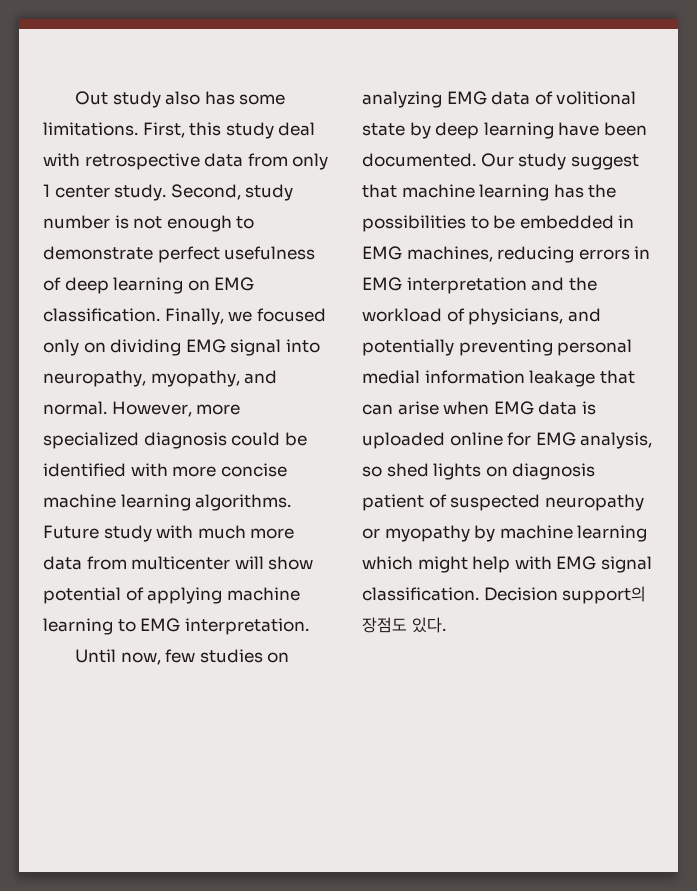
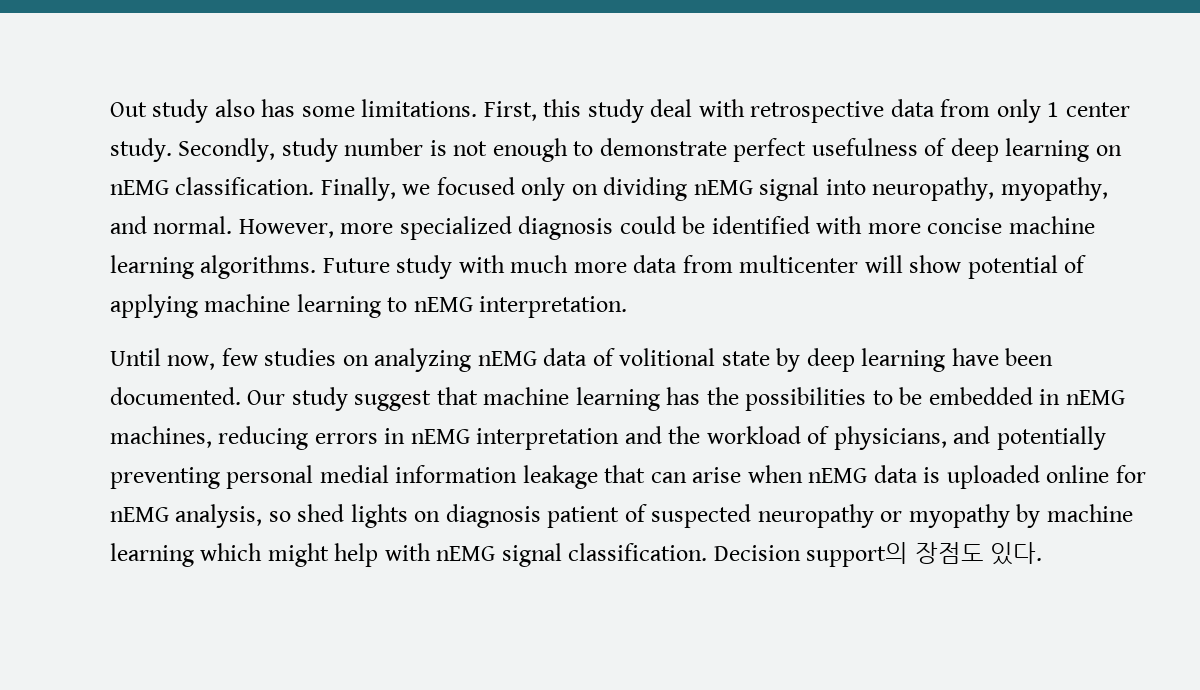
- Second, study number is not enough to demonstrate perfect usefulness of deep learning on EMG classification.
+ Secondly, study number is not enough to demonstrate perfect usefulness of deep learning on nEMG classification.
- Finally, we focused only on dividing EMG signal into neuropathy, myopathy, and normal.
+ Finally, we focused only on dividing nEMG signal into neuropathy, myopathy, and normal.
- Future study with much more data from multicenter will show potential of applying machine learning to EMG interpretation.
+ Future study with much more data from multicenter will show potential of applying machine learning to nEMG interpretation.
- Until now, few studies on analyzing EMG data of volitional state by deep learning have been documented.
+ Until now, few studies on analyzing nEMG data of volitional state by deep learning have been documented.
- Our study suggest that machine learning has the possibilities to be embedded in EMG machines, reducing errors in EMG interpretation and the workload of physicians, and potentially preventing personal medial information leakage that can arise when EMG data is uploaded online for EMG analysis, so shed lights on diagnosis patient of suspected neuropathy or myopathy by machine learning which might help with EMG signal classification.
+ Our study suggest that machine learning has the possibilities to be embedded in nEMG machines, reducing errors in nEMG interpretation and the workload of physicians, and potentially preventing personal medial information leakage that can arise when nEMG data is uploaded online for nEMG analysis, so shed lights on diagnosis patient of suspected neuropathy or myopathy by machine learning which might help with nEMG signal classification.

